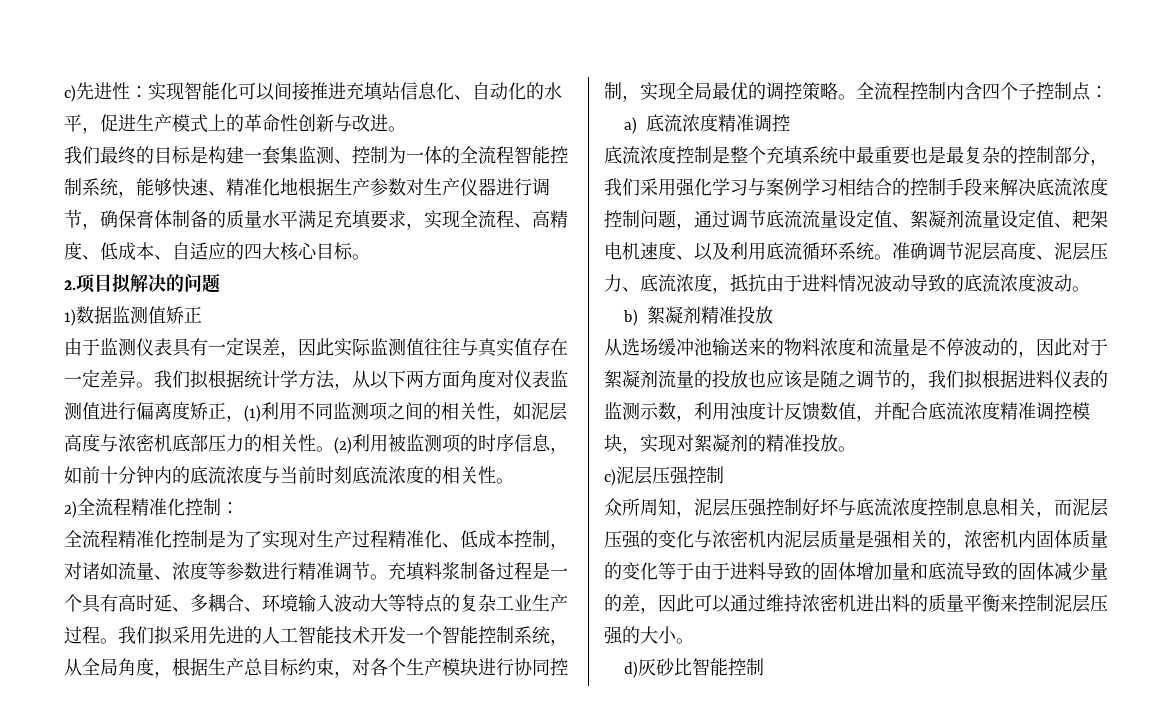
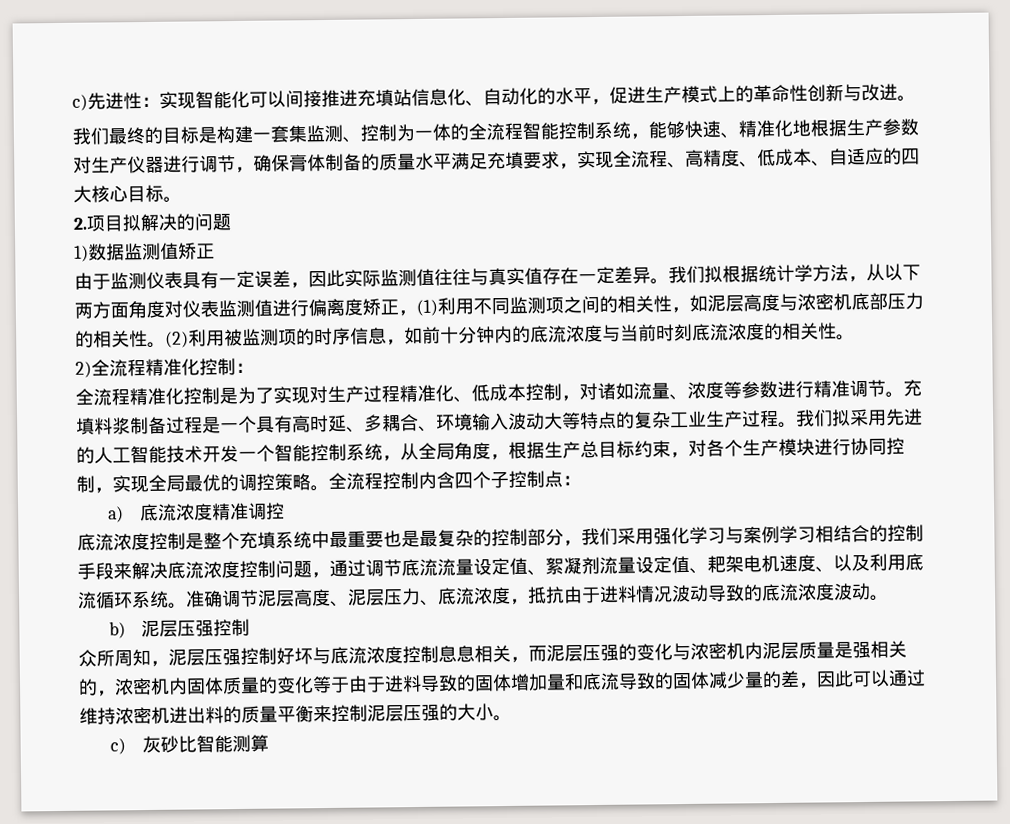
- b)絮凝剂精准投放
- 从选场缓冲池输送来的物料浓度和流量是不停波动的，因此对于絮凝剂流量的投放也应该是随之调节的，我们拟根据进料仪表的监测示数，利用浊度计反馈数值，并配合底流浓度精准调控模块，实现对絮凝剂的精准投放。
- c)泥层压强控制
+ b)泥层压强控制
- d)灰砂比智能控制
+ c)灰砂比智能测算

